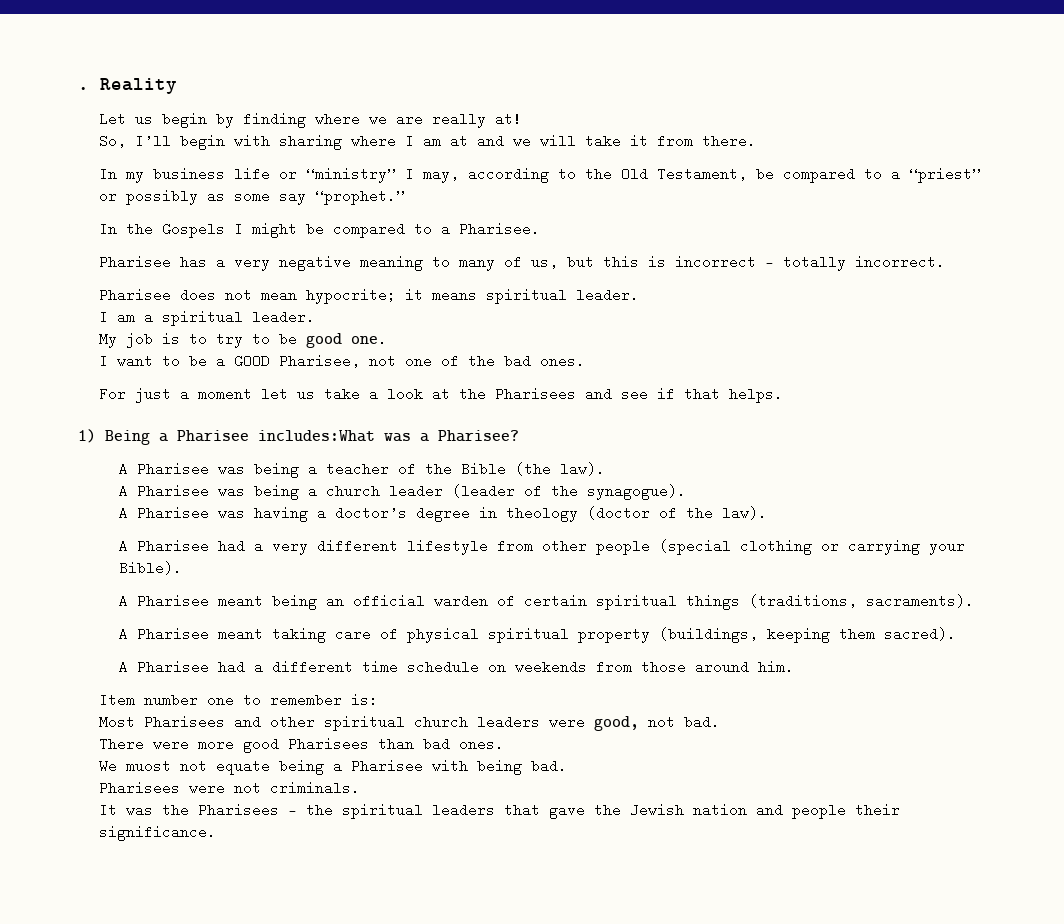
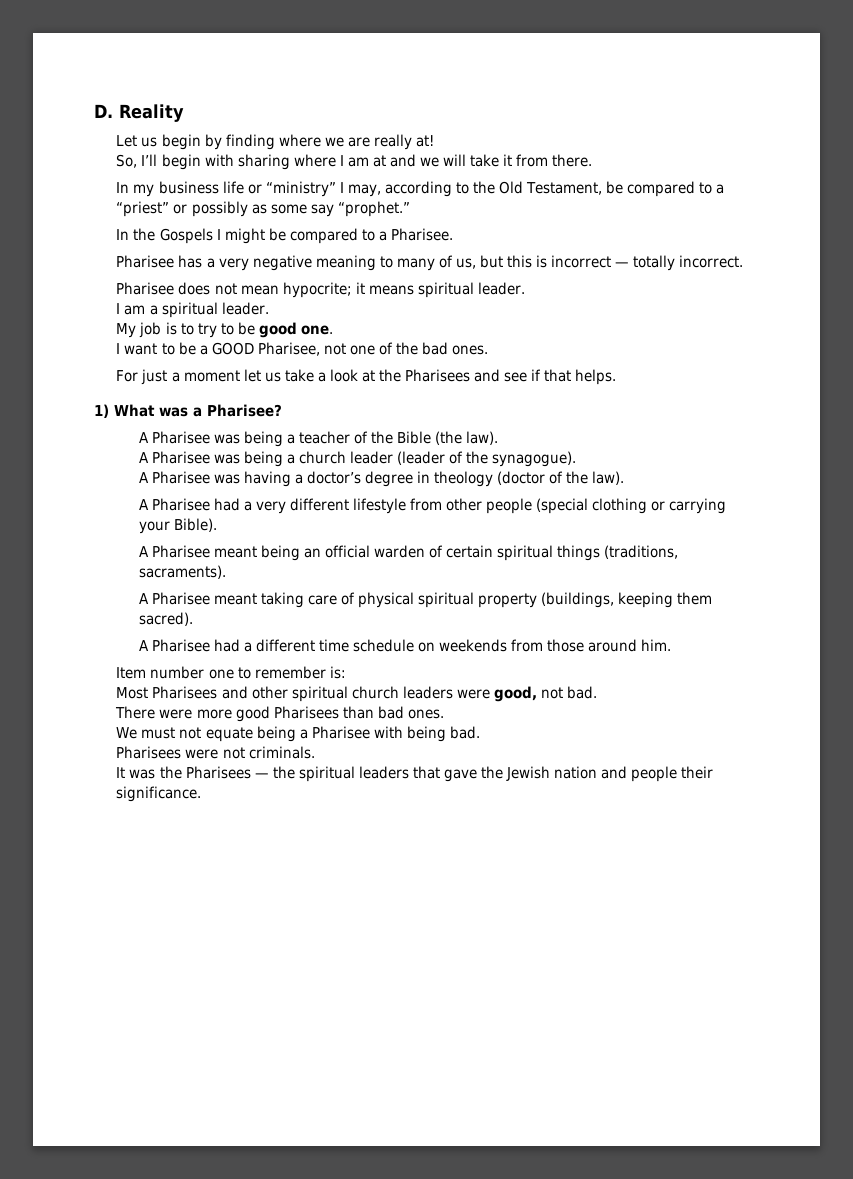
- . Reality
+ D. Reality
- 1) Being a Pharisee includes:What was a Pharisee?
+ 1) What was a Pharisee?
- We muost not equate being a Pharisee with being bad.
+ We must not equate being a Pharisee with being bad.

